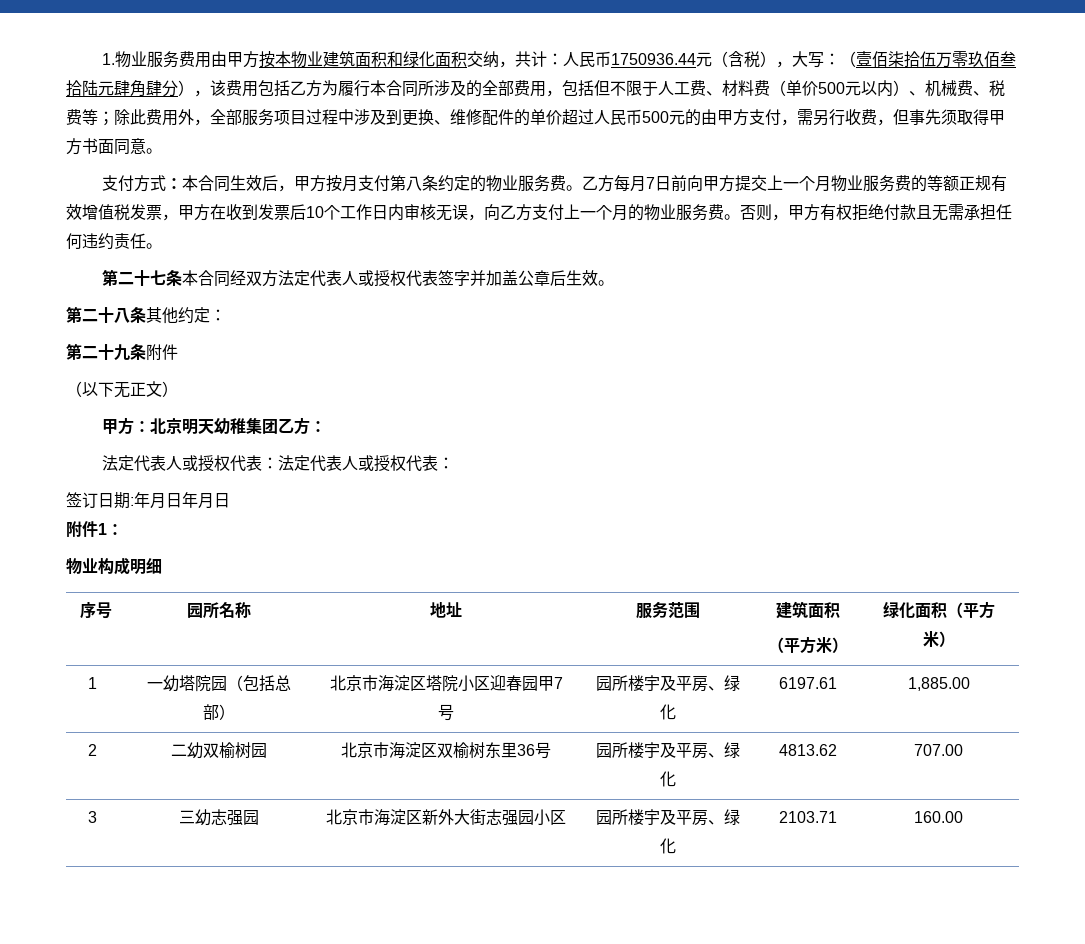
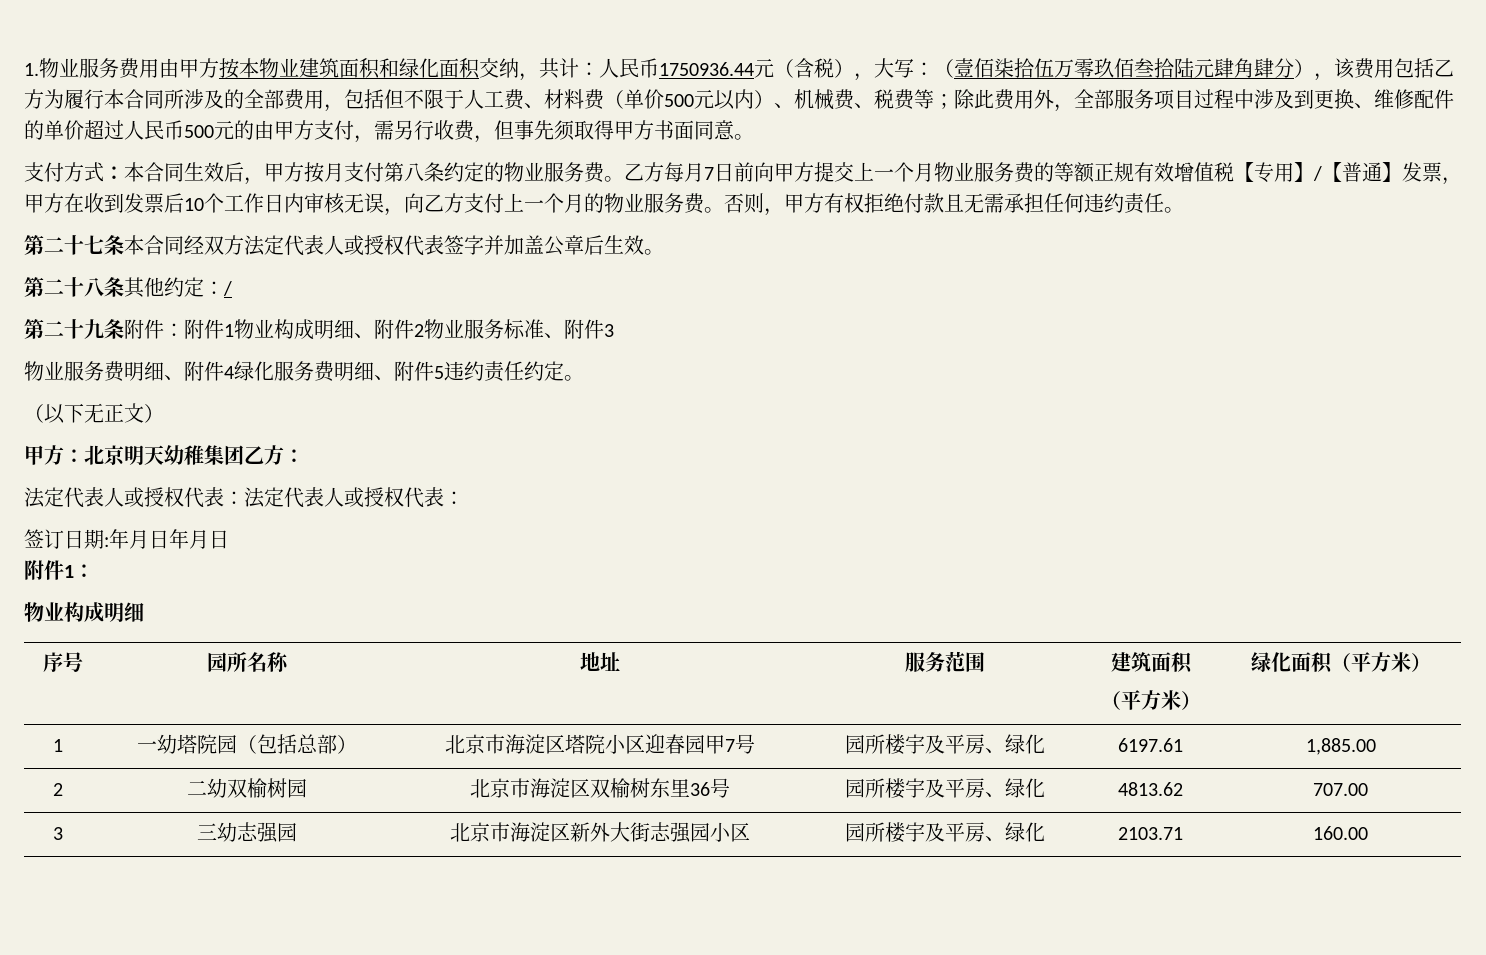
- 乙方每月7日前向甲方提交上一个月物业服务费的等额正规有效增值税发票，甲方在收到发票后10个工作日内审核无误，向乙方支付上一个月的物业服务费。
+ 乙方每月7日前向甲方提交上一个月物业服务费的等额正规有效增值税【专用】/【普通】发票，甲方在收到发票后10个工作日内审核无误，向乙方支付上一个月的物业服务费。
- 第二十八条其他约定：
+ 第二十八条其他约定：/
- 第二十九条附件
+ 第二十九条附件：附件1物业构成明细、附件2物业服务标准、附件3
+ 物业服务费明细、附件4绿化服务费明细、附件5违约责任约定。

